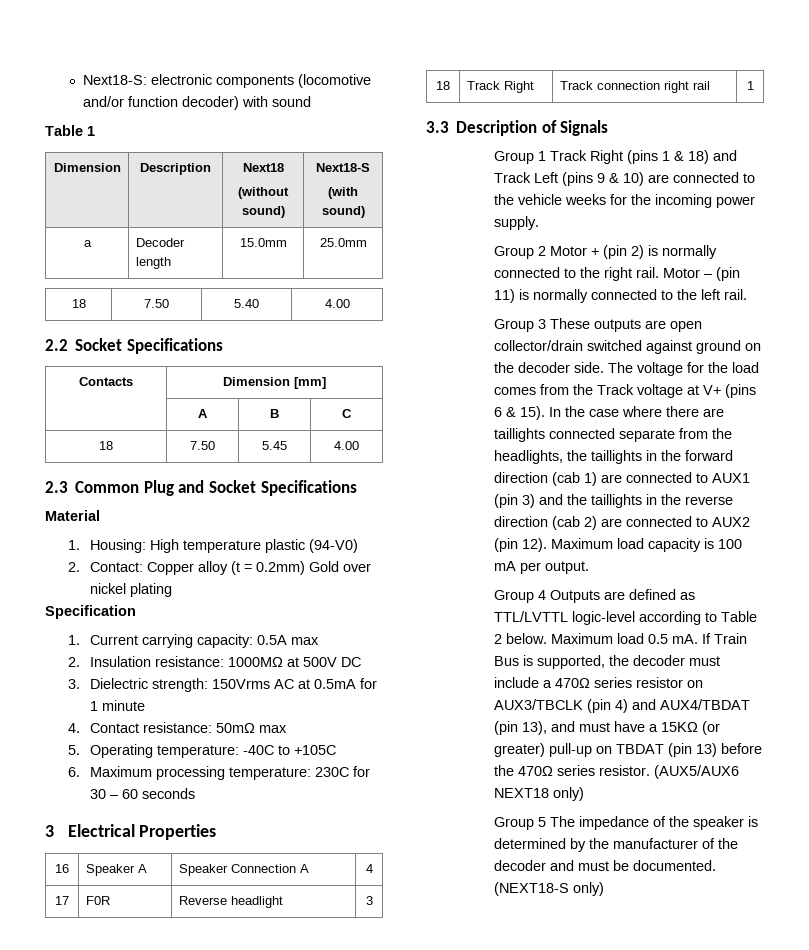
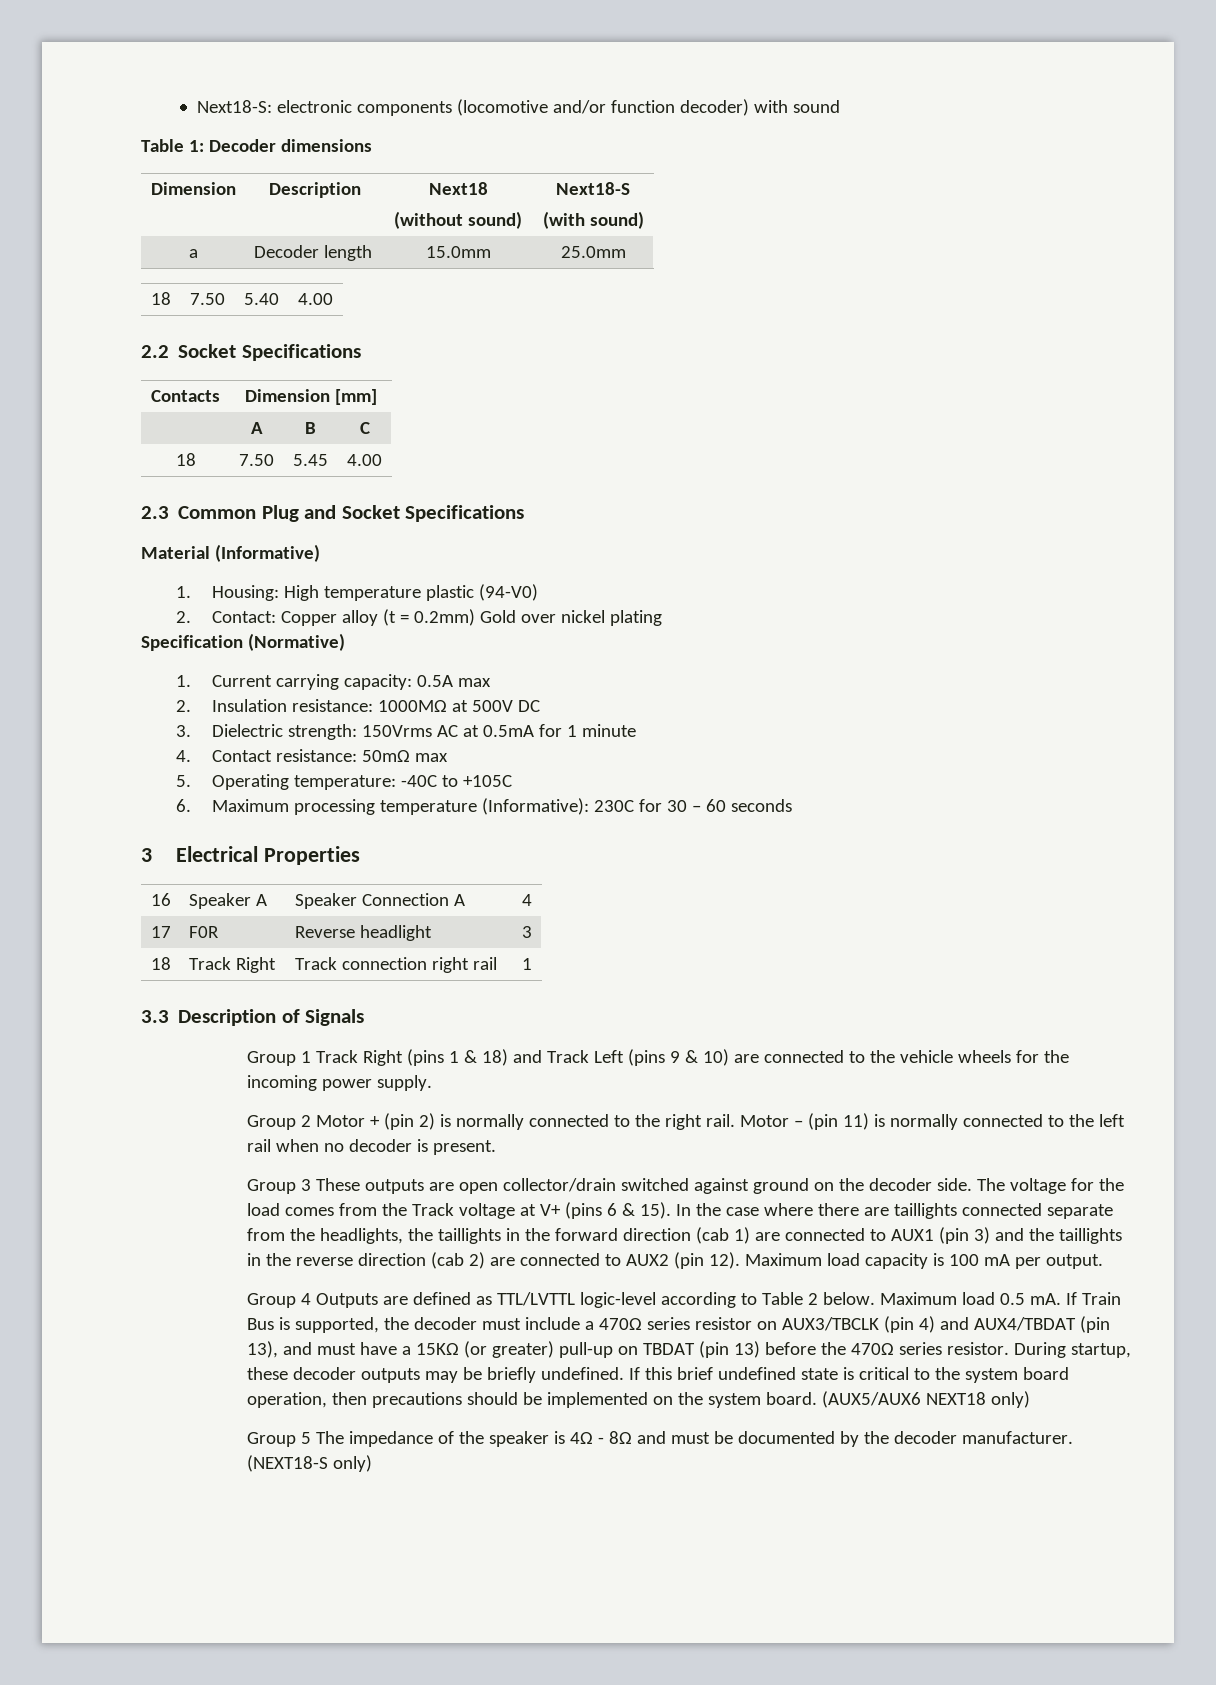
- Table 1
+ Table 1: Decoder dimensions
- Material
+ Material (Informative)
- Specification
+ Specification (Normative)
- 6. Maximum processing temperature: 230C for 30 – 60 seconds
+ 6. Maximum processing temperature (Informative): 230C for 30 – 60 seconds
- Group 1 Track Right (pins 1 & 18) and Track Left (pins 9 & 10) are connected to the vehicle weeks for the incoming power supply.
+ Group 1 Track Right (pins 1 & 18) and Track Left (pins 9 & 10) are connected to the vehicle wheels for the incoming power supply.
- Motor – (pin 11) is normally connected to the left rail.
+ Motor – (pin 11) is normally connected to the left rail when no decoder is present.
+ During startup, these decoder outputs may be briefly undefined. If this brief undefined state is critical to the system board operation, then precautions should be implemented on the system board.
- Group 5 The impedance of the speaker is determined by the manufacturer of the decoder and must be documented.
+ Group 5 The impedance of the speaker is 4Ω - 8Ω and must be documented by the decoder manufacturer.

